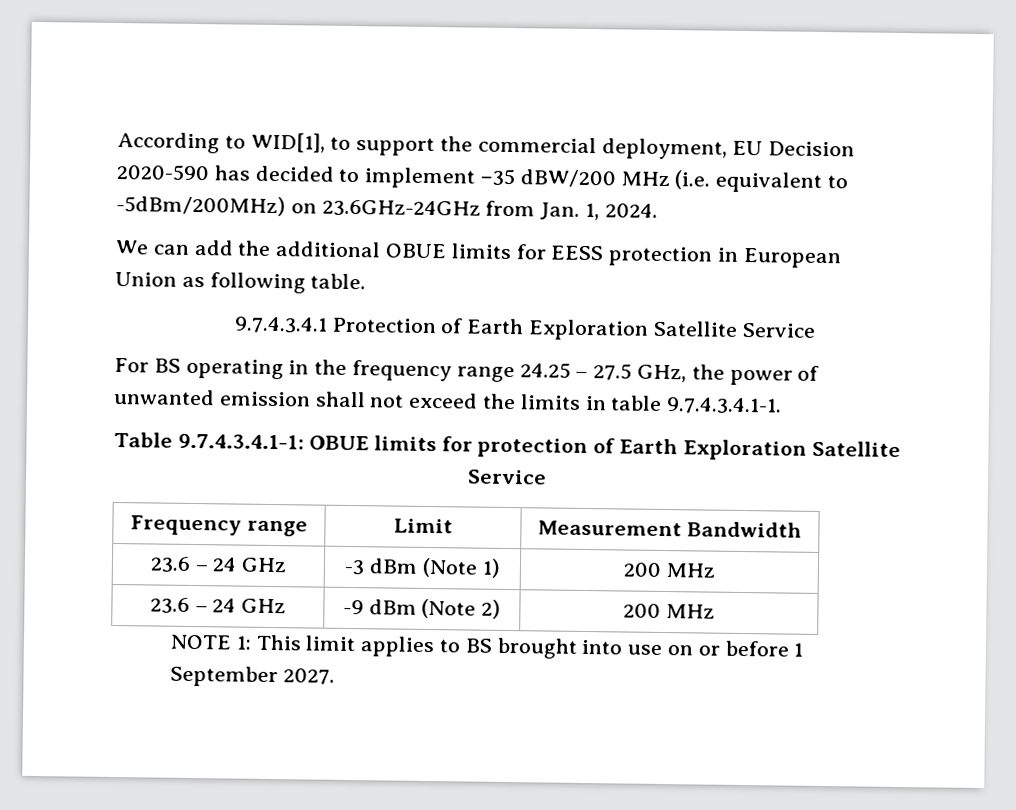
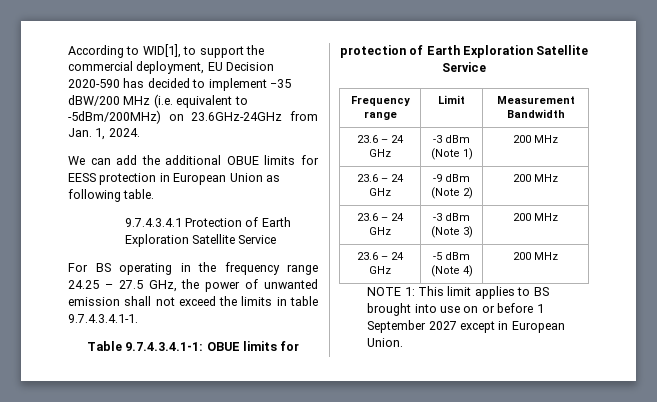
+ 23.6 – 24 GHz | -3 dBm (Note 3) | 200 MHz
+ 23.6 – 24 GHz | -5 dBm (Note 4) | 200 MHz
- NOTE 1: This limit applies to BS brought into use on or before 1 September 2027.
+ NOTE 1: This limit applies to BS brought into use on or before 1 September 2027 except in European Union.

